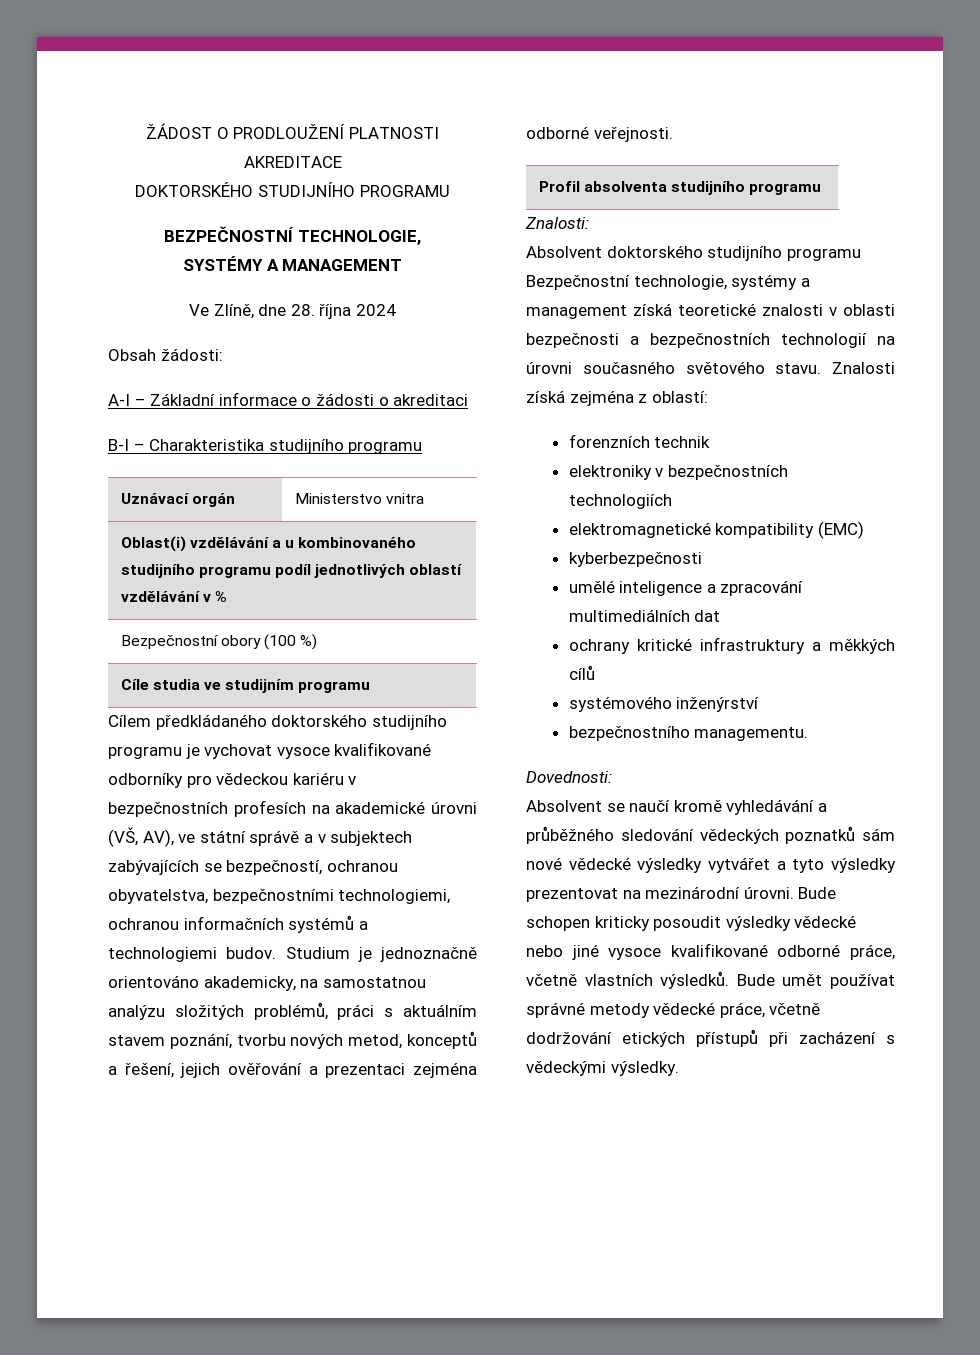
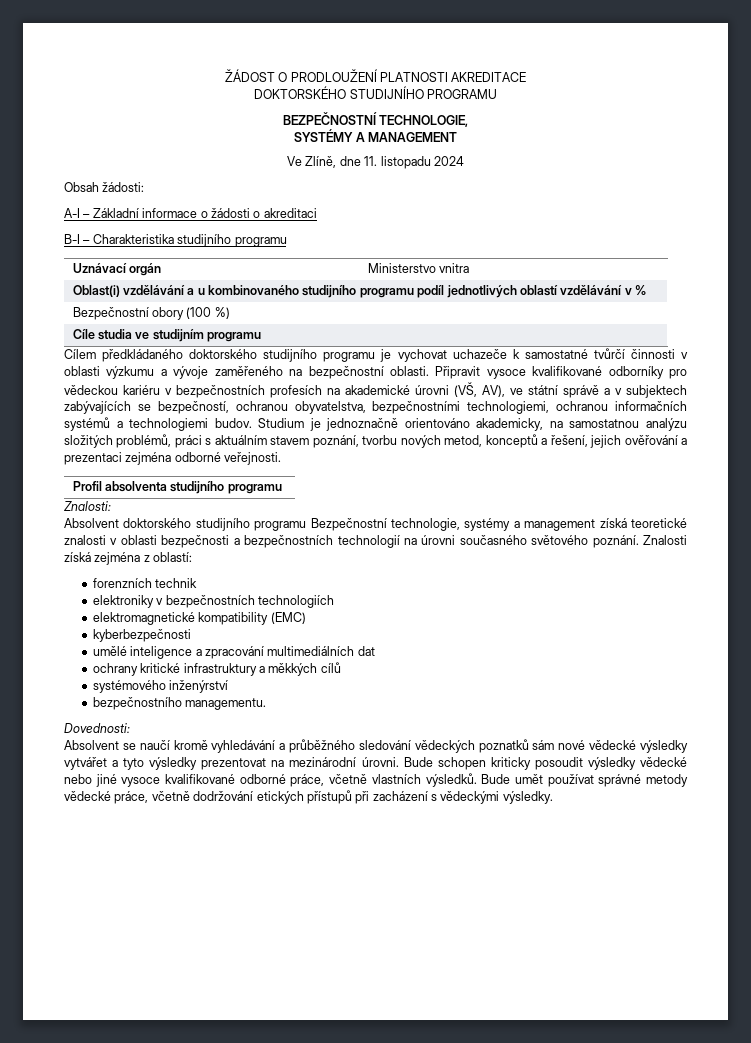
- Ve Zlíně, dne 28. října 2024
+ Ve Zlíně, dne 11. listopadu 2024
- Cílem předkládaného doktorského studijního programu je vychovat vysoce kvalifikované odborníky pro vědeckou kariéru v bezpečnostních profesích na akademické úrovni (VŠ, AV), ve státní správě a v subjektech zabývajících se bezpečností, ochranou obyvatelstva, bezpečnostními technologiemi, ochranou informačních systémů a technologiemi budov.
+ Cílem předkládaného doktorského studijního programu je vychovat uchazeče k samostatné tvůrčí činnosti v oblasti výzkumu a vývoje zaměřeného na bezpečnostní oblasti. Připravit vysoce kvalifikované odborníky pro vědeckou kariéru v bezpečnostních profesích na akademické úrovni (VŠ, AV), ve státní správě a v subjektech zabývajících se bezpečností, ochranou obyvatelstva, bezpečnostními technologiemi, ochranou informačních systémů a technologiemi budov.
- Absolvent doktorského studijního programu Bezpečnostní technologie, systémy a management získá teoretické znalosti v oblasti bezpečnosti a bezpečnostních technologií na úrovni současného světového stavu.
+ Absolvent doktorského studijního programu Bezpečnostní technologie, systémy a management získá teoretické znalosti v oblasti bezpečnosti a bezpečnostních technologií na úrovni současného světového poznání.

